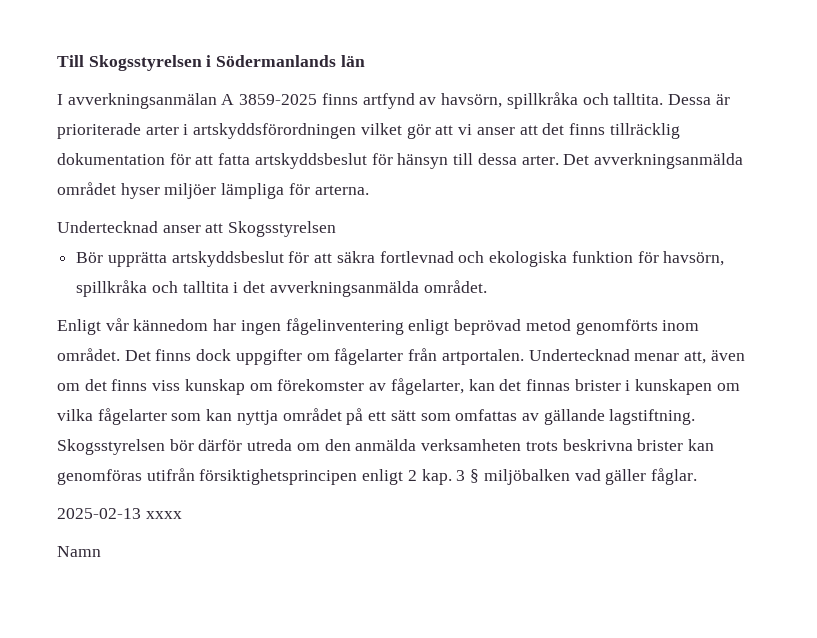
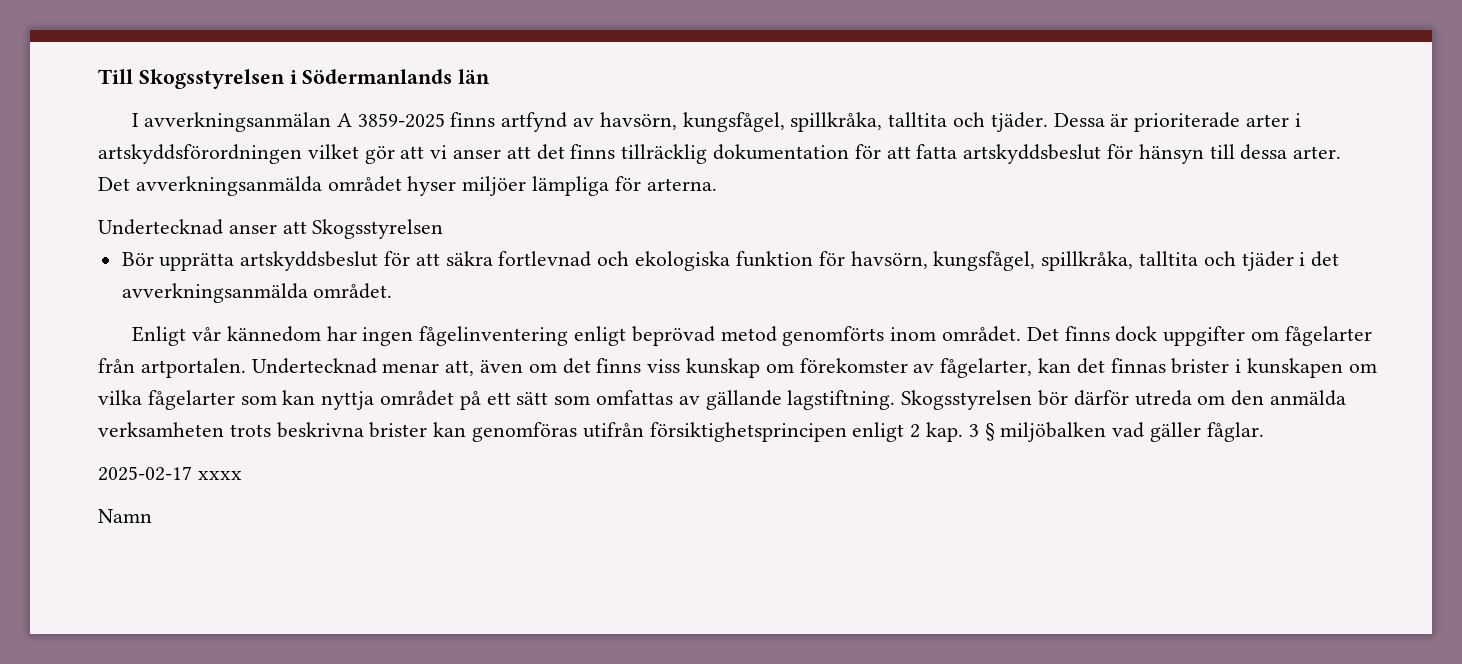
- I avverkningsanmälan A 3859-2025 finns artfynd av havsörn, spillkråka och talltita.
+ I avverkningsanmälan A 3859-2025 finns artfynd av havsörn, kungsfågel, spillkråka, talltita och tjäder.
- Bör upprätta artskyddsbeslut för att säkra fortlevnad och ekologiska funktion för havsörn, spillkråka och talltita i det avverkningsanmälda området.
+ Bör upprätta artskyddsbeslut för att säkra fortlevnad och ekologiska funktion för havsörn, kungsfågel, spillkråka, talltita och tjäder i det avverkningsanmälda området.
- 2025-02-13 xxxx
+ 2025-02-17 xxxx

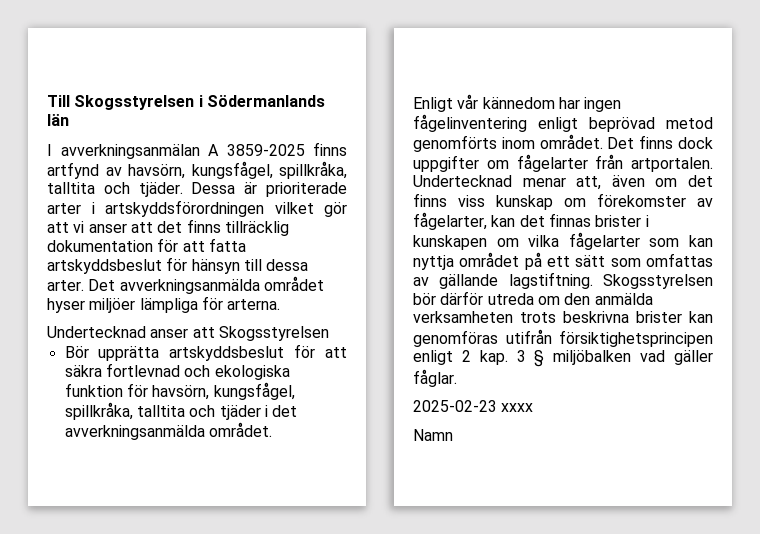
- 2025-02-17 xxxx
+ 2025-02-23 xxxx

